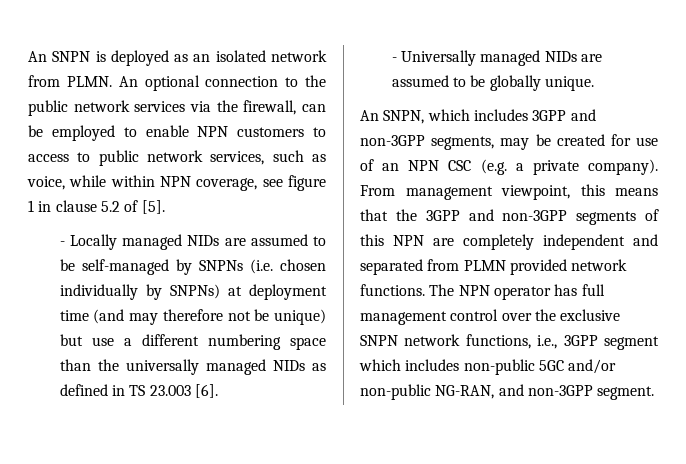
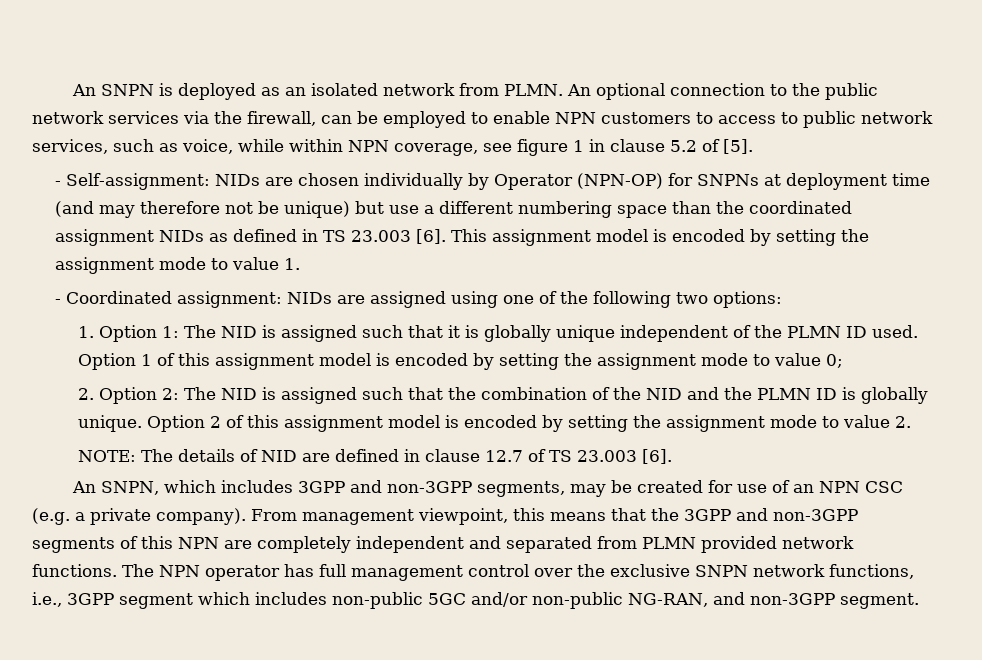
- - Locally managed NIDs are assumed to be self-managed by SNPNs (i.e. chosen individually by SNPNs) at deployment time (and may therefore not be unique) but use a different numbering space than the universally managed NIDs as defined in TS 23.003 [6].
- - Universally managed NIDs are assumed to be globally unique.
+ - Self-assignment: NIDs are chosen individually by Operator (NPN-OP) for SNPNs at deployment time (and may therefore not be unique) but use a different numbering space than the coordinated assignment NIDs as defined in TS 23.003 [6]. This assignment model is encoded by setting the assignment mode to value 1.
+ - Coordinated assignment: NIDs are assigned using one of the following two options:
+ 1. Option 1: The NID is assigned such that it is globally unique independent of the PLMN ID used. Option 1 of this assignment model is encoded by setting the assignment mode to value 0;
+ 2. Option 2: The NID is assigned such that the combination of the NID and the PLMN ID is globally unique. Option 2 of this assignment model is encoded by setting the assignment mode to value 2.
+ NOTE: The details of NID are defined in clause 12.7 of TS 23.003 [6].

